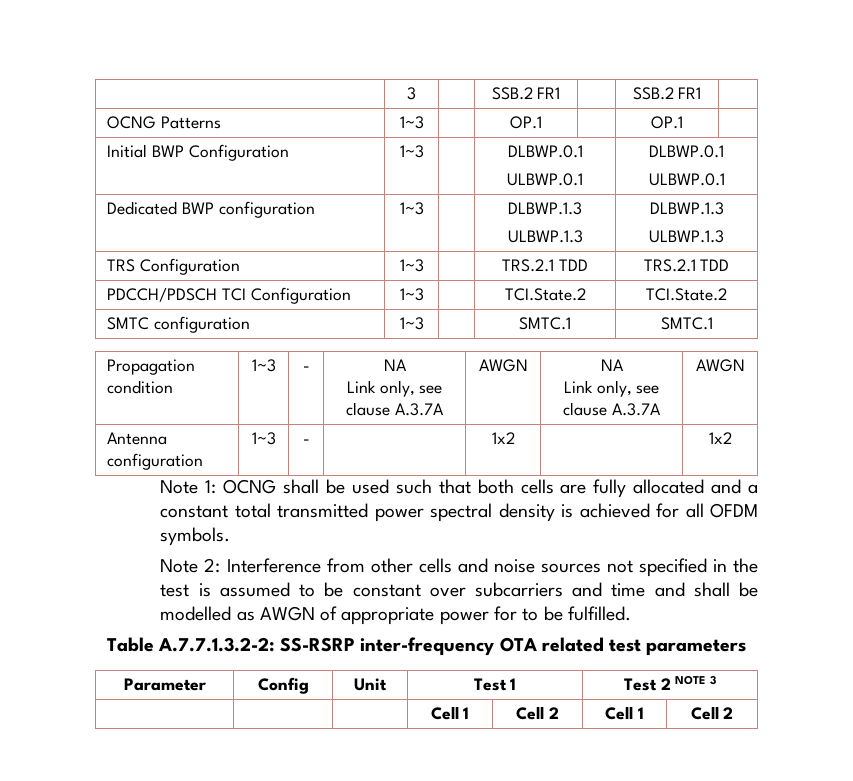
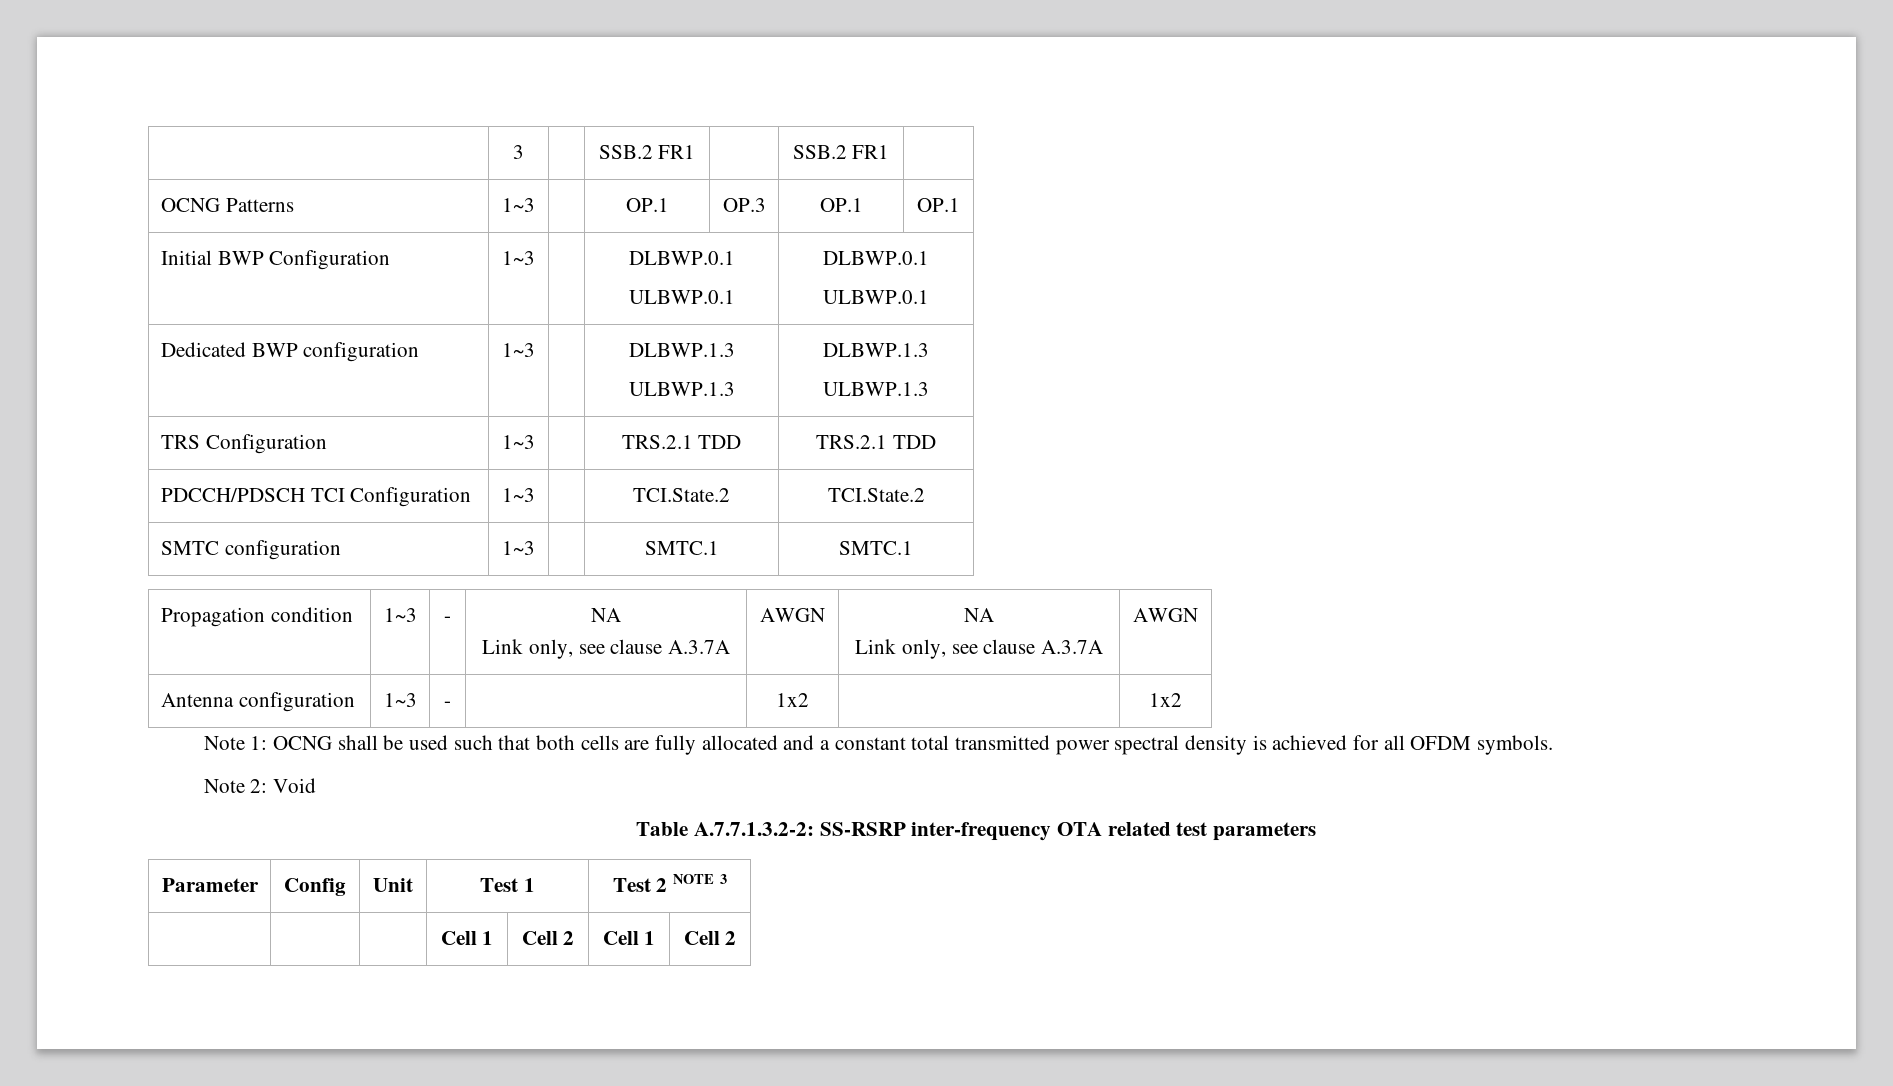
- OCNG Patterns | 1~3 | | OP.1 | | OP.1 |
+ OCNG Patterns | 1~3 | | OP.1 | OP.3 | OP.1 | OP.1
- Note 2: Interference from other cells and noise sources not specified in the test is assumed to be constant over subcarriers and time and shall be modelled as AWGN of appropriate power for to be fulfilled.
+ Note 2: Void

